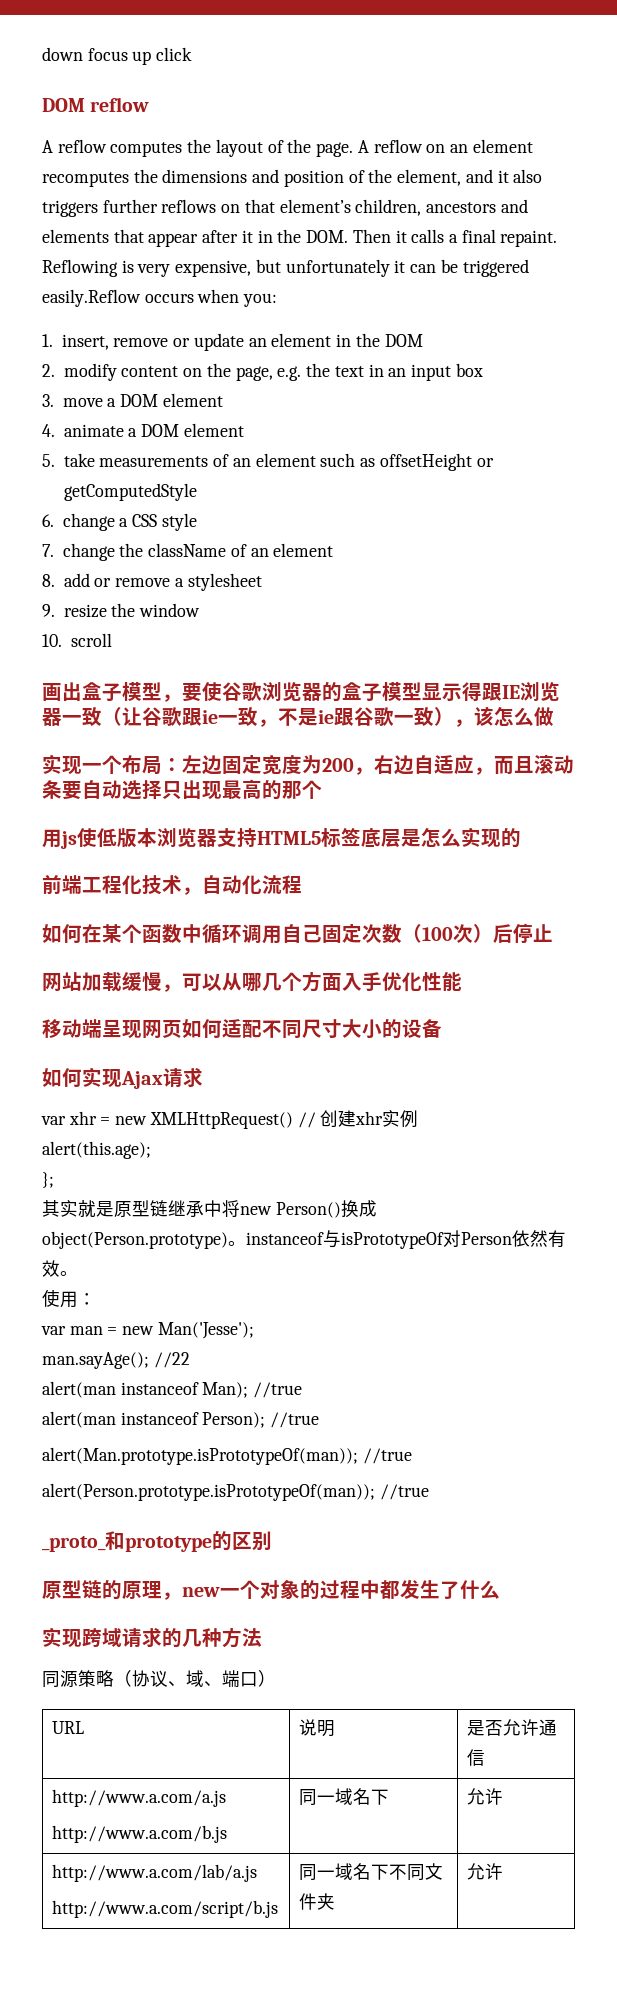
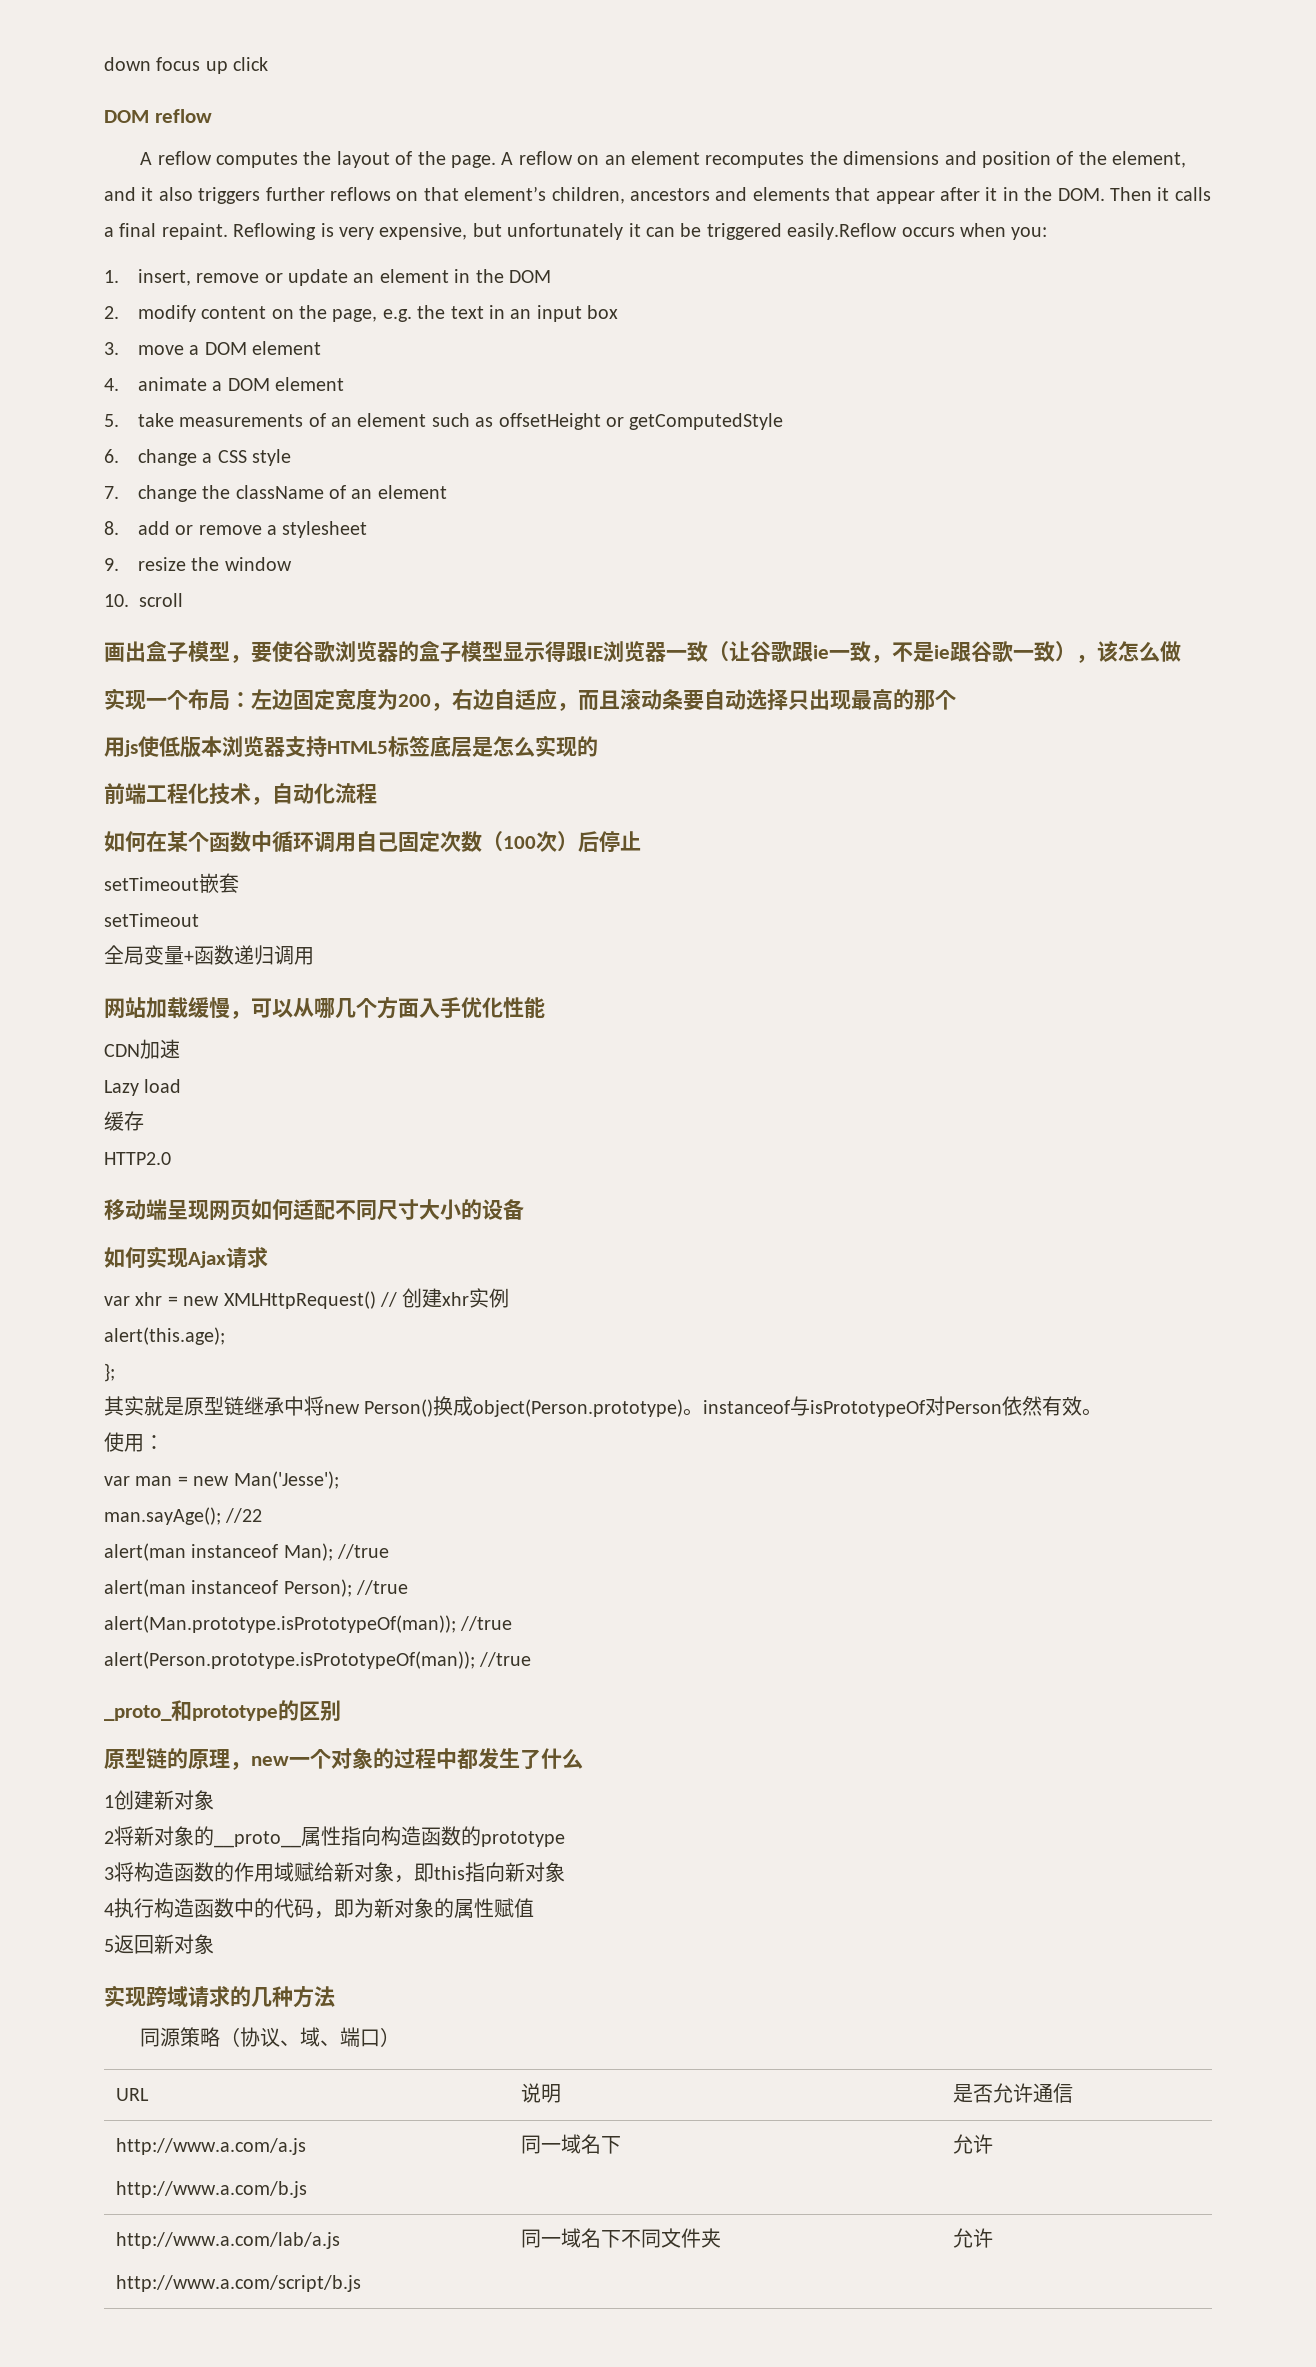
+ setTimeout嵌套
+ setTimeout
+ 全局变量+函数递归调用
+ CDN加速
+ Lazy load
+ 缓存
+ HTTP2.0
+ 1创建新对象
+ 2将新对象的__proto__属性指向构造函数的prototype
+ 3将构造函数的作用域赋给新对象，即this指向新对象
+ 4执行构造函数中的代码，即为新对象的属性赋值
+ 5返回新对象

